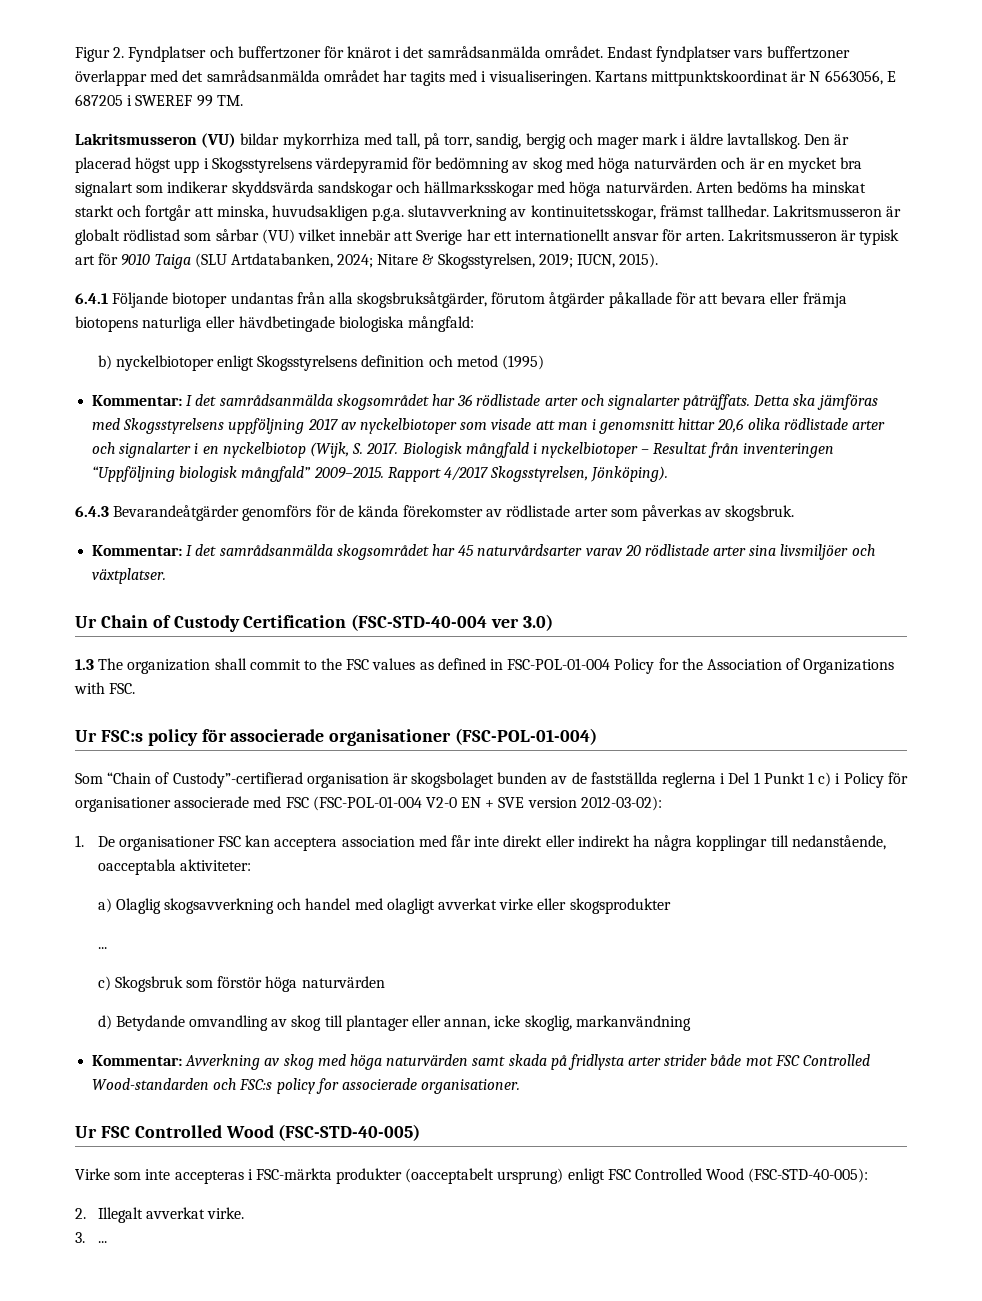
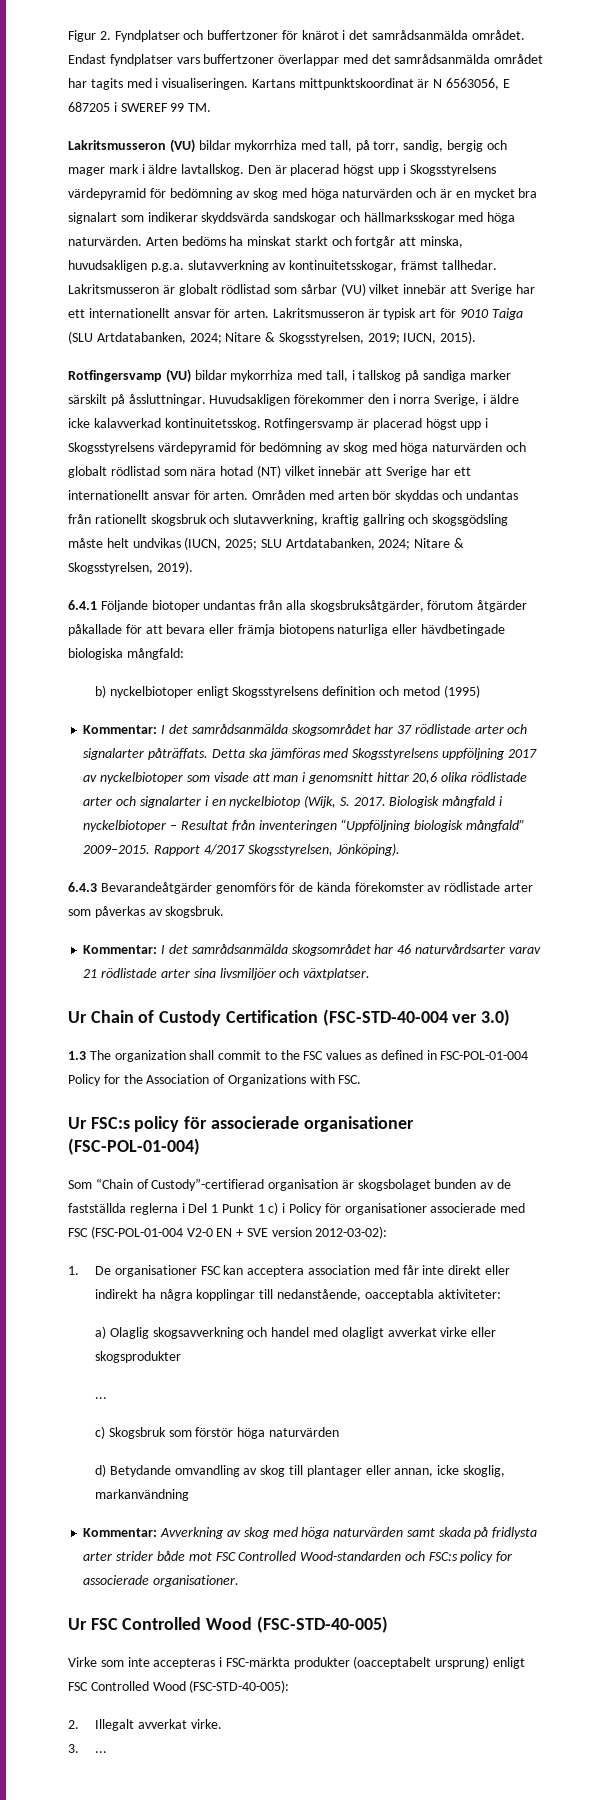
+ Rotfingersvamp (VU) bildar mykorrhiza med tall, i tallskog på sandiga marker särskilt på åssluttningar. Huvudsakligen förekommer den i norra Sverige, i äldre icke kalavverkad kontinuitetsskog. Rotfingersvamp är placerad högst upp i Skogsstyrelsens värdepyramid för bedömning av skog med höga naturvärden och globalt rödlistad som nära hotad (NT) vilket innebär att Sverige har ett internationellt ansvar för arten. Områden med arten bör skyddas och undantas från rationellt skogsbruk och slutavverkning, kraftig gallring och skogsgödsling måste helt undvikas (IUCN, 2025; SLU Artdatabanken, 2024; Nitare & Skogsstyrelsen, 2019).
- Kommentar: I det samrådsanmälda skogsområdet har 36 rödlistade arter och signalarter påträffats.
+ Kommentar: I det samrådsanmälda skogsområdet har 37 rödlistade arter och signalarter påträffats.
- Kommentar: I det samrådsanmälda skogsområdet har 45 naturvårdsarter varav 20 rödlistade arter sina livsmiljöer och växtplatser.
+ Kommentar: I det samrådsanmälda skogsområdet har 46 naturvårdsarter varav 21 rödlistade arter sina livsmiljöer och växtplatser.

